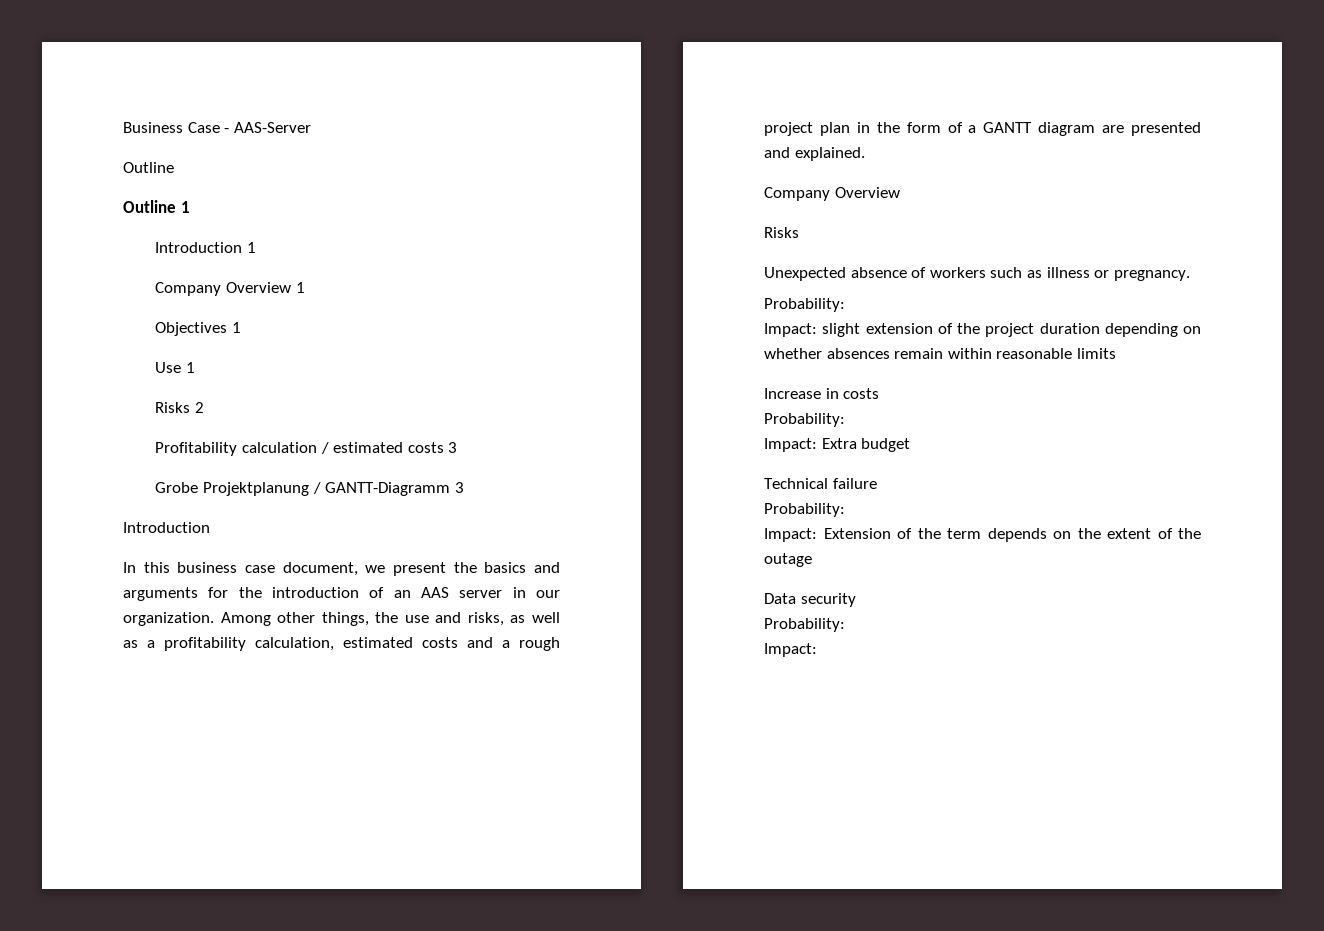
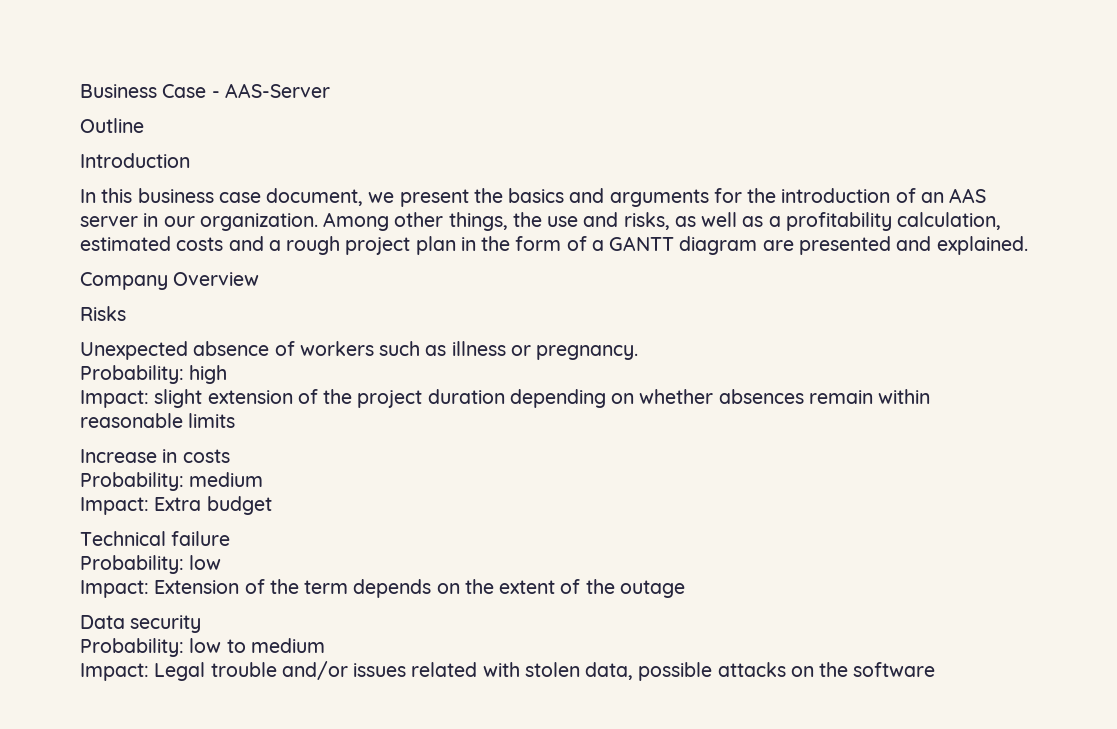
- Outline 1
- Introduction 1
- Company Overview 1
- Objectives 1
- Use 1
- Risks 2
- Profitability calculation / estimated costs 3
- Grobe Projektplanung / GANTT-Diagramm 3
  Unexpected absence of workers such as illness or pregnancy.
- Probability:
+ Probability: high
  Increase in costs
- Probability:
+ Probability: medium
  Technical failure
- Probability:
+ Probability: low
  Data security
- Probability:
- Impact:
+ Probability: low to medium
+ Impact: Legal trouble and/or issues related with stolen data, possible attacks on the software

